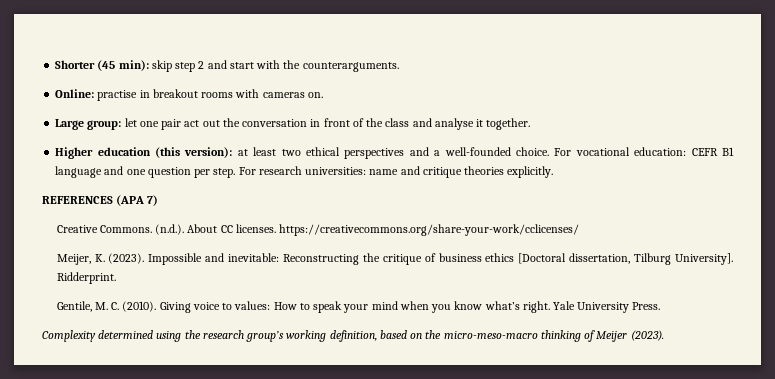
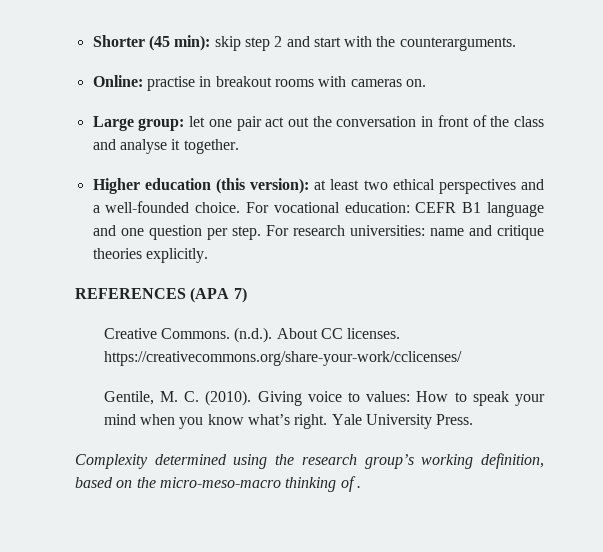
- Meijer, K. (2023). Impossible and inevitable: Reconstructing the critique of business ethics [Doctoral dissertation, Tilburg University]. Ridderprint.
- Complexity determined using the research group’s working definition, based on the micro-meso-macro thinking of Meijer (2023).
+ Complexity determined using the research group’s working definition, based on the micro-meso-macro thinking of .

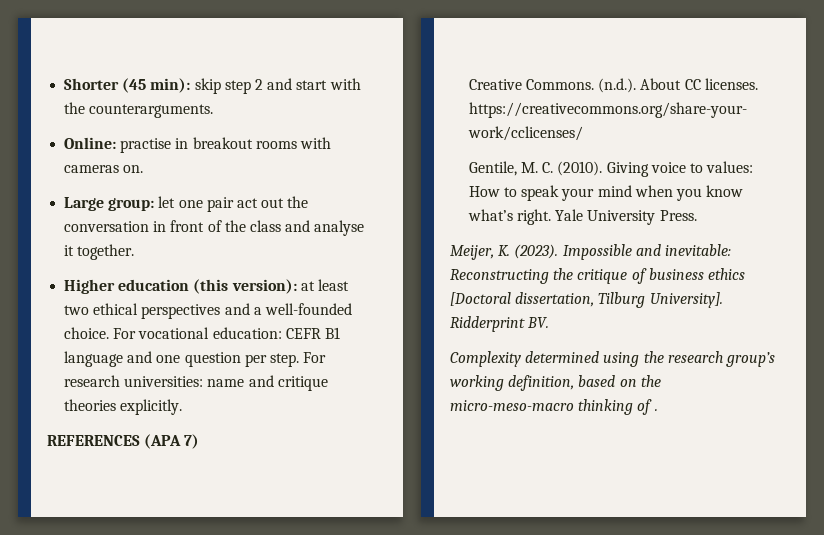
+ Meijer, K. (2023). Impossible and inevitable: Reconstructing the critique of business ethics [Doctoral dissertation, Tilburg University]. Ridderprint BV.

